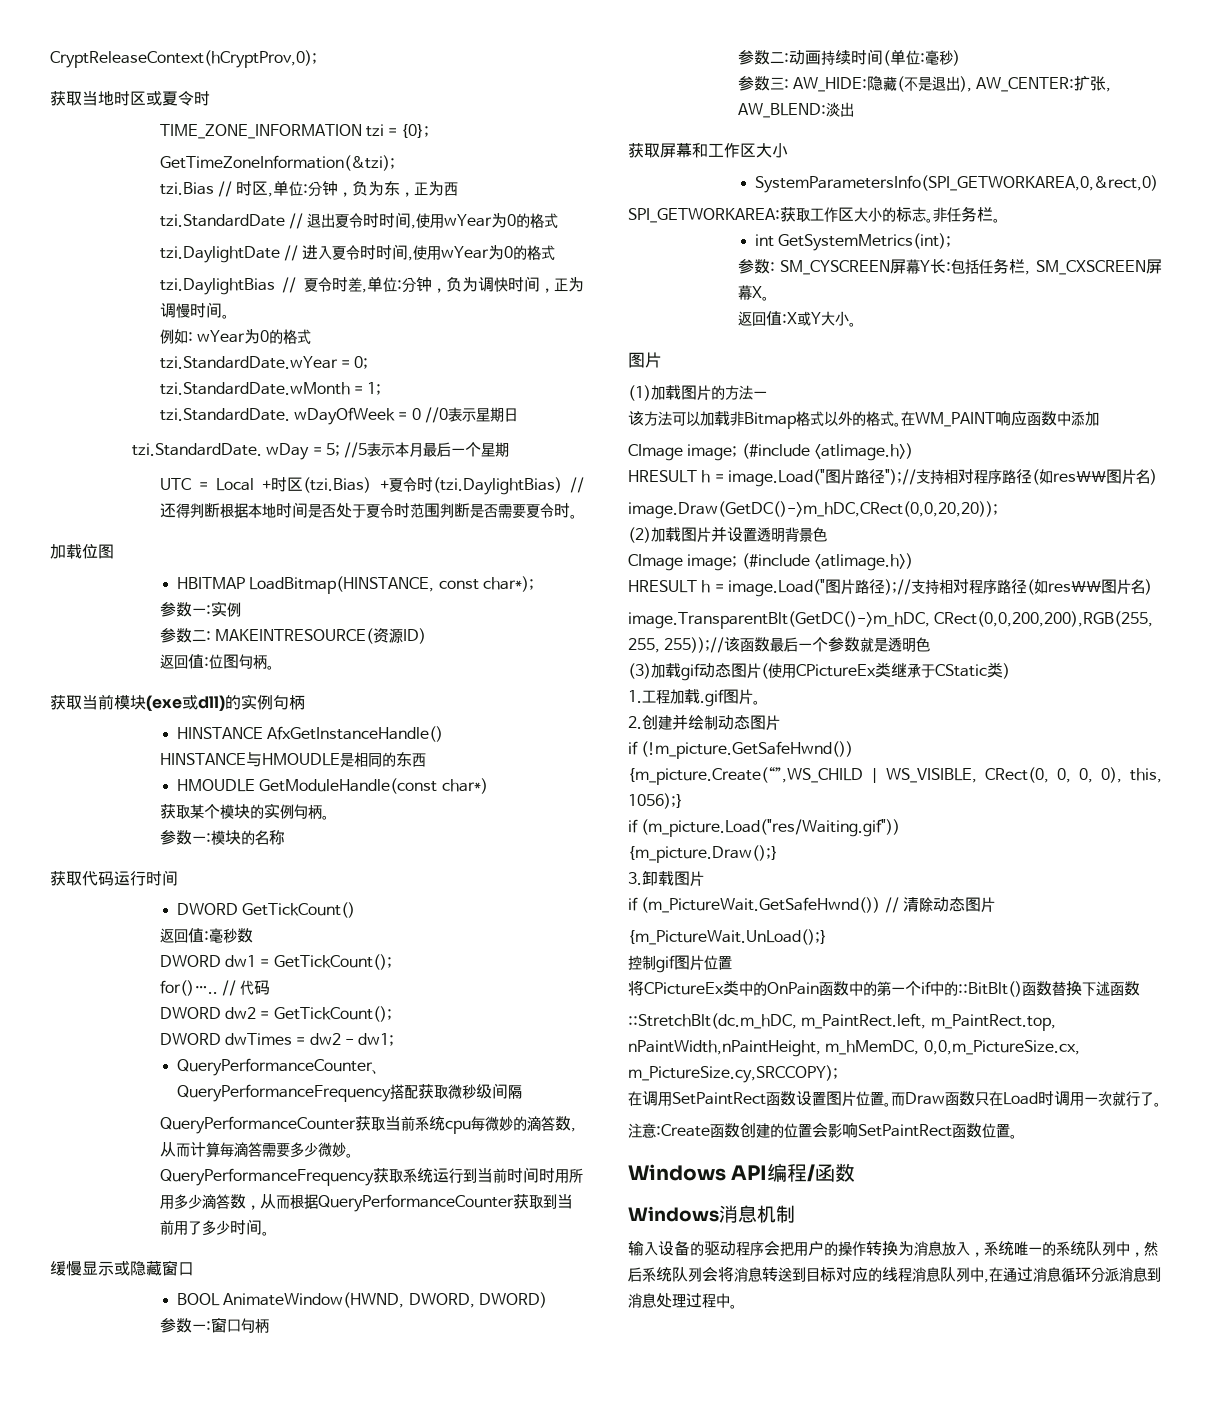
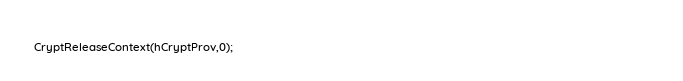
- 获取当地时区或夏令时
- TIME_ZONE_INFORMATION tzi = {0};
- GetTimeZoneInformation(&tzi);
- tzi.Bias // 时区,单位:分钟，负为东，正为西
- tzi.StandardDate // 退出夏令时时间,使用wYear为0的格式
- tzi.DaylightDate // 进入夏令时时间,使用wYear为0的格式
- tzi.DaylightBias // 夏令时差,单位:分钟，负为调快时间，正为调慢时间。
- 例如: wYear为0的格式
- tzi.StandardDate.wYear = 0;
- tzi.StandardDate.wMonth = 1;
- tzi.StandardDate. wDayOfWeek = 0 //0表示星期日
- tzi.StandardDate. wDay = 5; //5表示本月最后一个星期
- UTC = Local +时区(tzi.Bias) +夏令时(tzi.DaylightBias) // 还得判断根据本地时间是否处于夏令时范围判断是否需要夏令时。
- 加载位图
- HBITMAP LoadBitmap(HINSTANCE, const char*);
- 参数一:实例
- 参数二: MAKEINTRESOURCE(资源ID)
- 返回值:位图句柄。
- 获取当前模块(exe或dll)的实例句柄
- HINSTANCE AfxGetInstanceHandle()
- HINSTANCE与HMOUDLE是相同的东西
- HMOUDLE GetModuleHandle(const char*)
- 获取某个模块的实例句柄。
- 参数一:模块的名称
- 获取代码运行时间
- DWORD GetTickCount()
- 返回值:毫秒数
- DWORD dw1 = GetTickCount();
- for()….. // 代码
- DWORD dw2 = GetTickCount();
- DWORD dwTimes = dw2 - dw1;
- QueryPerformanceCounter、QueryPerformanceFrequency搭配获取微秒级间隔
- QueryPerformanceCounter获取当前系统cpu每微妙的滴答数,从而计算每滴答需要多少微妙。
- QueryPerformanceFrequency获取系统运行到当前时间时用所用多少滴答数，从而根据QueryPerformanceCounter获取到当前用了多少时间。
- 缓慢显示或隐藏窗口
- BOOL AnimateWindow(HWND, DWORD, DWORD)
- 参数一:窗口句柄
- 参数二:动画持续时间(单位:毫秒)
- 参数三: AW_HIDE:隐藏(不是退出), AW_CENTER:扩张, AW_BLEND:淡出
- 获取屏幕和工作区大小
- SystemParametersInfo(SPI_GETWORKAREA,0,&rect,0)
- SPI_GETWORKAREA:获取工作区大小的标志。非任务栏。
- int GetSystemMetrics(int);
- 参数: SM_CYSCREEN屏幕Y长:包括任务栏, SM_CXSCREEN屏幕X。
- 返回值:X或Y大小。
- 图片
- (1)加载图片的方法一
- 该方法可以加载非Bitmap格式以外的格式。在WM_PAINT响应函数中添加
- CImage image; (#include <atlimage.h>)
- HRESULT h = image.Load("图片路径");//支持相对程序路径(如res\\图片名)
- image.Draw(GetDC()->m_hDC,CRect(0,0,20,20));
- (2)加载图片并设置透明背景色
- CImage image; (#include <atlimage.h>)
- HRESULT h = image.Load("图片路径);//支持相对程序路径(如res\\图片名)
- image.TransparentBlt(GetDC()->m_hDC, CRect(0,0,200,200),RGB(255, 255, 255));//该函数最后一个参数就是透明色
- (3)加载gif动态图片(使用CPictureEx类继承于CStatic类)
- 1.工程加载.gif图片。
- 2.创建并绘制动态图片
- if (!m_picture.GetSafeHwnd())
- {m_picture.Create(“”,WS_CHILD | WS_VISIBLE, CRect(0, 0, 0, 0), this, 1056);}
- if (m_picture.Load("res/Waiting.gif"))
- {m_picture.Draw();}
- 3.卸载图片
- if (m_PictureWait.GetSafeHwnd()) // 清除动态图片
- {m_PictureWait.UnLoad();}
- 控制gif图片位置
- 将CPictureEx类中的OnPain函数中的第一个if中的::BitBlt()函数替换下述函数
- ::StretchBlt(dc.m_hDC, m_PaintRect.left, m_PaintRect.top, nPaintWidth,nPaintHeight, m_hMemDC, 0,0,m_PictureSize.cx, m_PictureSize.cy,SRCCOPY);
- 在调用SetPaintRect函数设置图片位置。而Draw函数只在Load时调用一次就行了。
- 注意:Create函数创建的位置会影响SetPaintRect函数位置。
- Windows API编程/函数
- Windows消息机制
- 输入设备的驱动程序会把用户的操作转换为消息放入，系统唯一的系统队列中，然后系统队列会将消息转送到目标对应的线程消息队列中,在通过消息循环分派消息到消息处理过程中。

